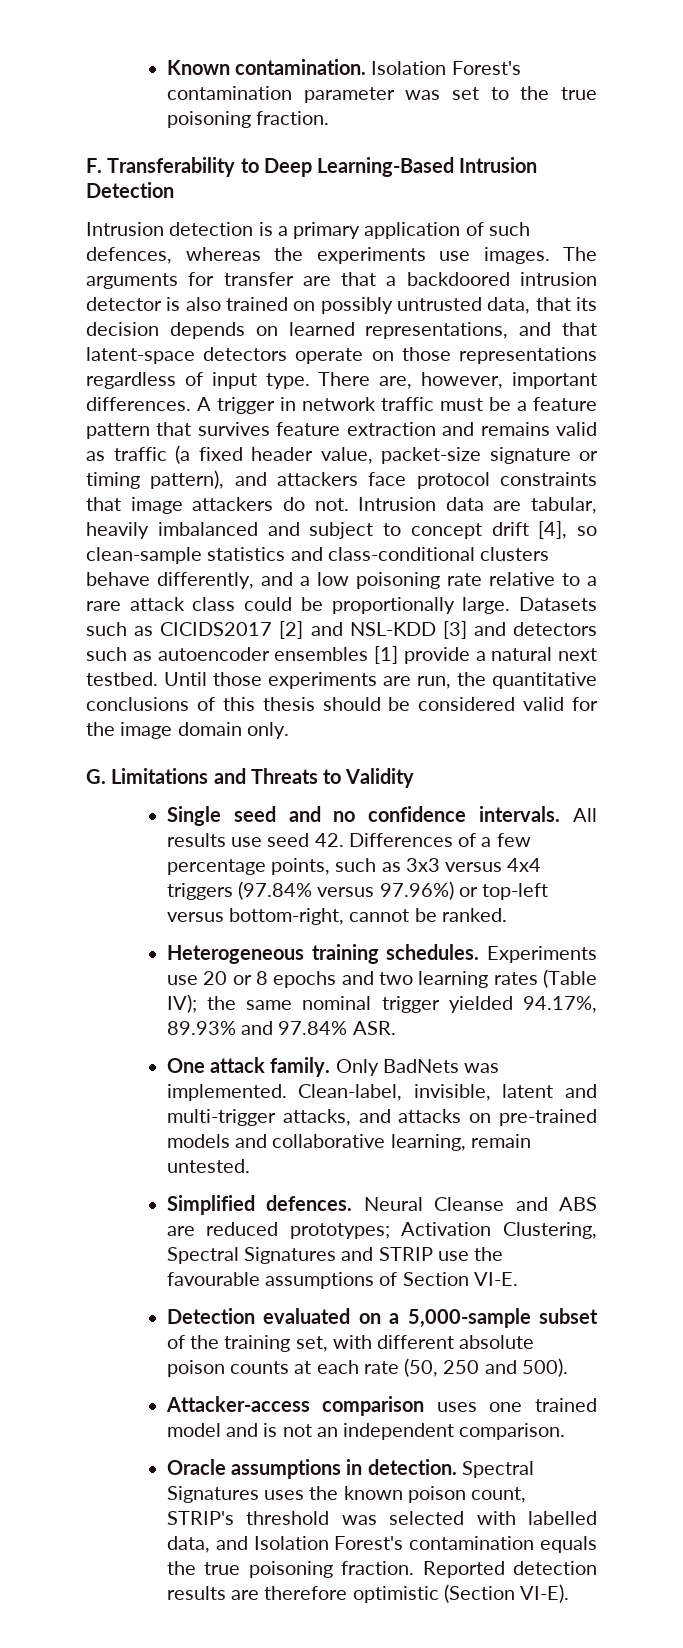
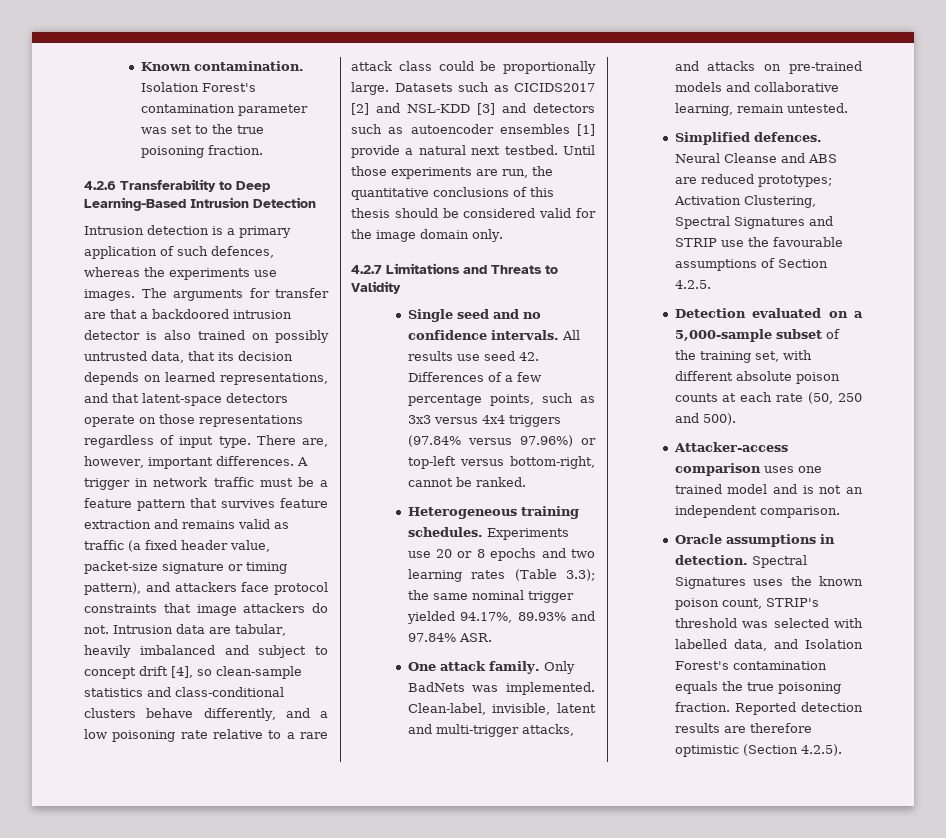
- F. Transferability to Deep Learning-Based Intrusion Detection
+ 4.2.6 Transferability to Deep Learning-Based Intrusion Detection
- G. Limitations and Threats to Validity
+ 4.2.7 Limitations and Threats to Validity
- Experiments use 20 or 8 epochs and two learning rates (Table IV); the same nominal trigger yielded 94.17%, 89.93% and 97.84% ASR.
+ Experiments use 20 or 8 epochs and two learning rates (Table 3.3); the same nominal trigger yielded 94.17%, 89.93% and 97.84% ASR.
- Neural Cleanse and ABS are reduced prototypes; Activation Clustering, Spectral Signatures and STRIP use the favourable assumptions of Section VI-E.
+ Neural Cleanse and ABS are reduced prototypes; Activation Clustering, Spectral Signatures and STRIP use the favourable assumptions of Section 4.2.5.
- Reported detection results are therefore optimistic (Section VI-E).
+ Reported detection results are therefore optimistic (Section 4.2.5).

